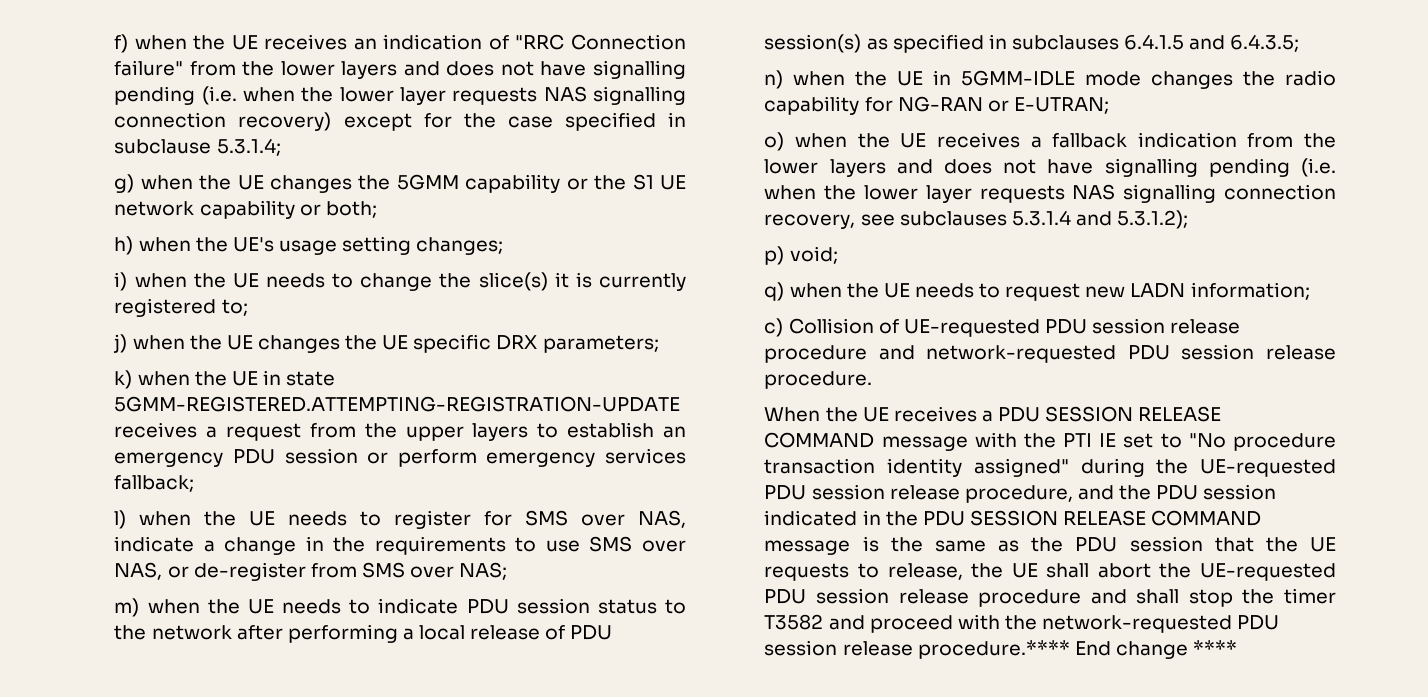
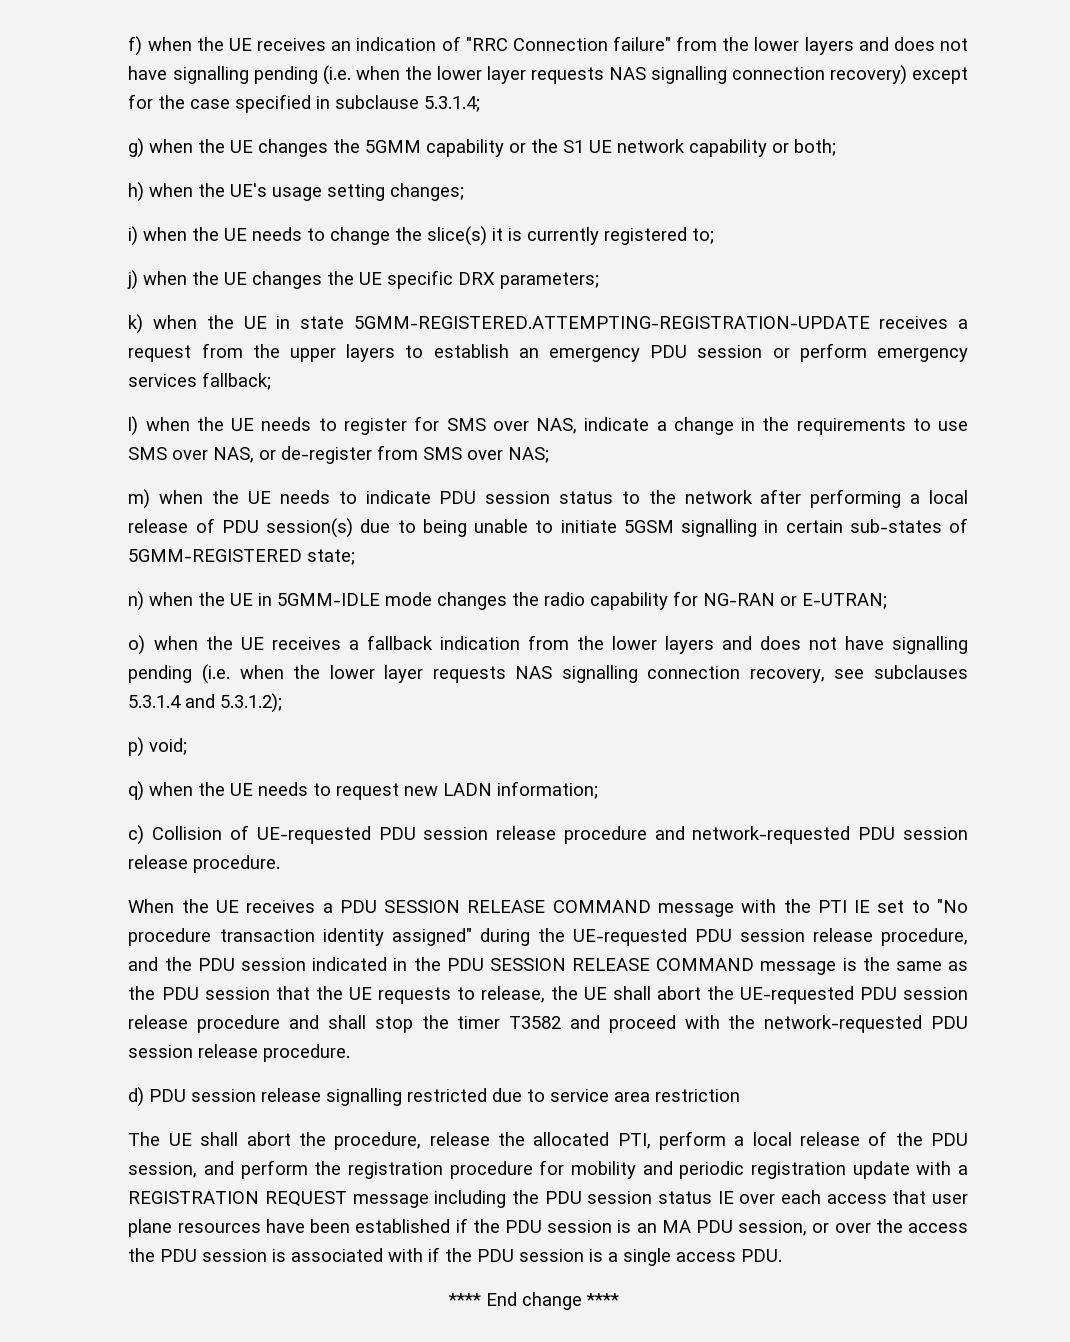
- m) when the UE needs to indicate PDU session status to the network after performing a local release of PDU session(s) as specified in subclauses 6.4.1.5 and 6.4.3.5;
+ m) when the UE needs to indicate PDU session status to the network after performing a local release of PDU session(s) due to being unable to initiate 5GSM signalling in certain sub-states of 5GMM-REGISTERED state;
- When the UE receives a PDU SESSION RELEASE COMMAND message with the PTI IE set to "No procedure transaction identity assigned" during the UE-requested PDU session release procedure, and the PDU session indicated in the PDU SESSION RELEASE COMMAND message is the same as the PDU session that the UE requests to release, the UE shall abort the UE-requested PDU session release procedure and shall stop the timer T3582 and proceed with the network-requested PDU session release procedure.**** End change ****
+ When the UE receives a PDU SESSION RELEASE COMMAND message with the PTI IE set to "No procedure transaction identity assigned" during the UE-requested PDU session release procedure, and the PDU session indicated in the PDU SESSION RELEASE COMMAND message is the same as the PDU session that the UE requests to release, the UE shall abort the UE-requested PDU session release procedure and shall stop the timer T3582 and proceed with the network-requested PDU session release procedure.
+ d) PDU session release signalling restricted due to service area restriction
+ The UE shall abort the procedure, release the allocated PTI, perform a local release of the PDU session, and perform the registration procedure for mobility and periodic registration update with a REGISTRATION REQUEST message including the PDU session status IE over each access that user plane resources have been established if the PDU session is an MA PDU session, or over the access the PDU session is associated with if the PDU session is a single access PDU.
+ **** End change ****

